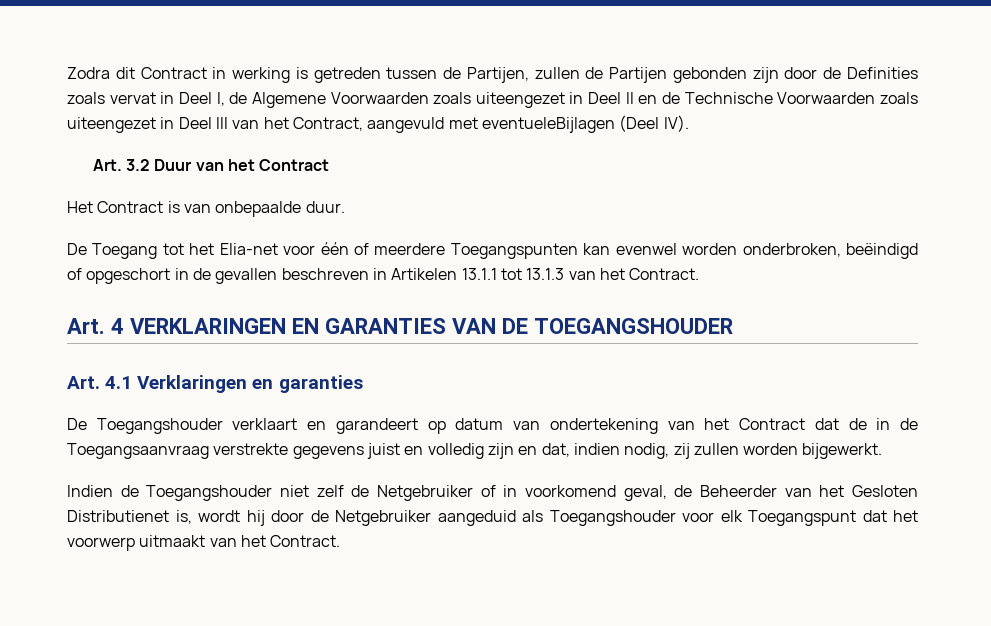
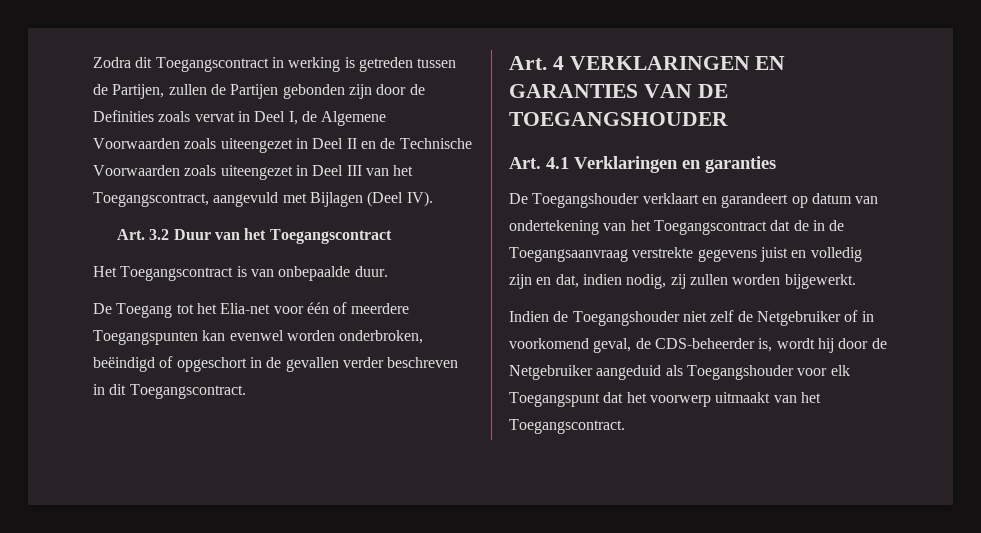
- Zodra dit Contract in werking is getreden tussen de Partijen, zullen de Partijen gebonden zijn door de Definities zoals vervat in Deel I, de Algemene Voorwaarden zoals uiteengezet in Deel II en de Technische Voorwaarden zoals uiteengezet in Deel III van het Contract, aangevuld met eventueleBijlagen (Deel IV).
+ Zodra dit Toegangscontract in werking is getreden tussen de Partijen, zullen de Partijen gebonden zijn door de Definities zoals vervat in Deel I, de Algemene Voorwaarden zoals uiteengezet in Deel II en de Technische Voorwaarden zoals uiteengezet in Deel III van het Toegangscontract, aangevuld met Bijlagen (Deel IV).
- Art. 3.2 Duur van het Contract
+ Art. 3.2 Duur van het Toegangscontract
- Het Contract is van onbepaalde duur.
+ Het Toegangscontract is van onbepaalde duur.
- De Toegang tot het Elia-net voor één of meerdere Toegangspunten kan evenwel worden onderbroken, beëindigd of opgeschort in de gevallen beschreven in Artikelen 13.1.1 tot 13.1.3 van het Contract.
+ De Toegang tot het Elia-net voor één of meerdere Toegangspunten kan evenwel worden onderbroken, beëindigd of opgeschort in de gevallen verder beschreven in dit Toegangscontract.
- De Toegangshouder verklaart en garandeert op datum van ondertekening van het Contract dat de in de Toegangsaanvraag verstrekte gegevens juist en volledig zijn en dat, indien nodig, zij zullen worden bijgewerkt.
+ De Toegangshouder verklaart en garandeert op datum van ondertekening van het Toegangscontract dat de in de Toegangsaanvraag verstrekte gegevens juist en volledig zijn en dat, indien nodig, zij zullen worden bijgewerkt.
- Indien de Toegangshouder niet zelf de Netgebruiker of in voorkomend geval, de Beheerder van het Gesloten Distributienet is, wordt hij door de Netgebruiker aangeduid als Toegangshouder voor elk Toegangspunt dat het voorwerp uitmaakt van het Contract.
+ Indien de Toegangshouder niet zelf de Netgebruiker of in voorkomend geval, de CDS-beheerder is, wordt hij door de Netgebruiker aangeduid als Toegangshouder voor elk Toegangspunt dat het voorwerp uitmaakt van het Toegangscontract.

